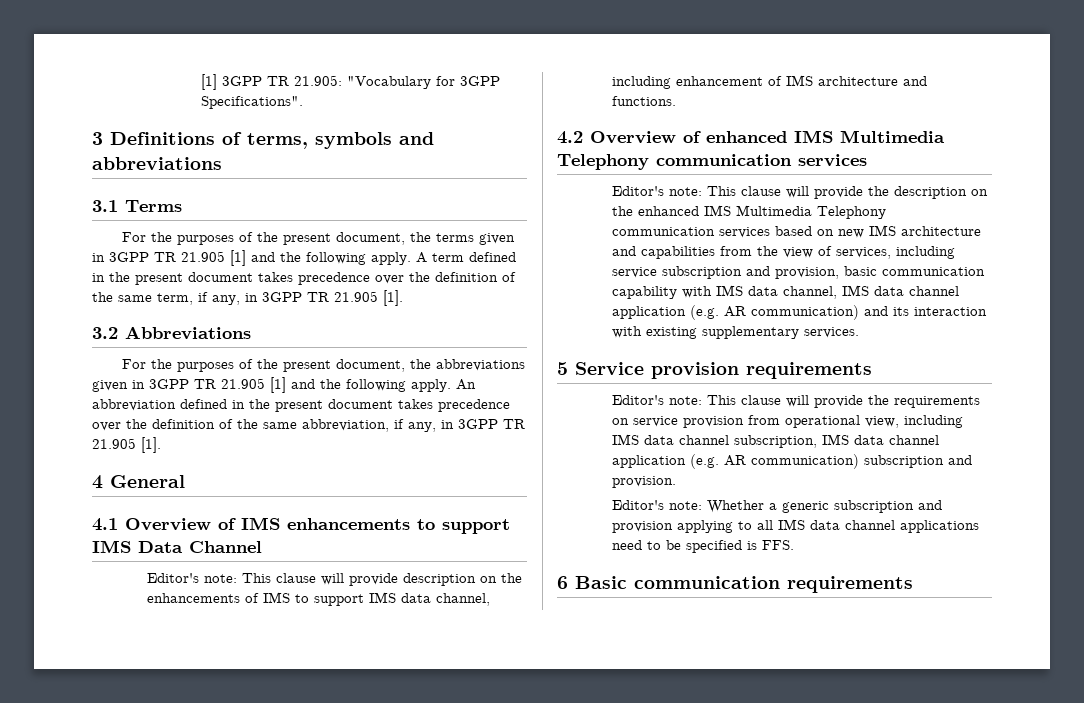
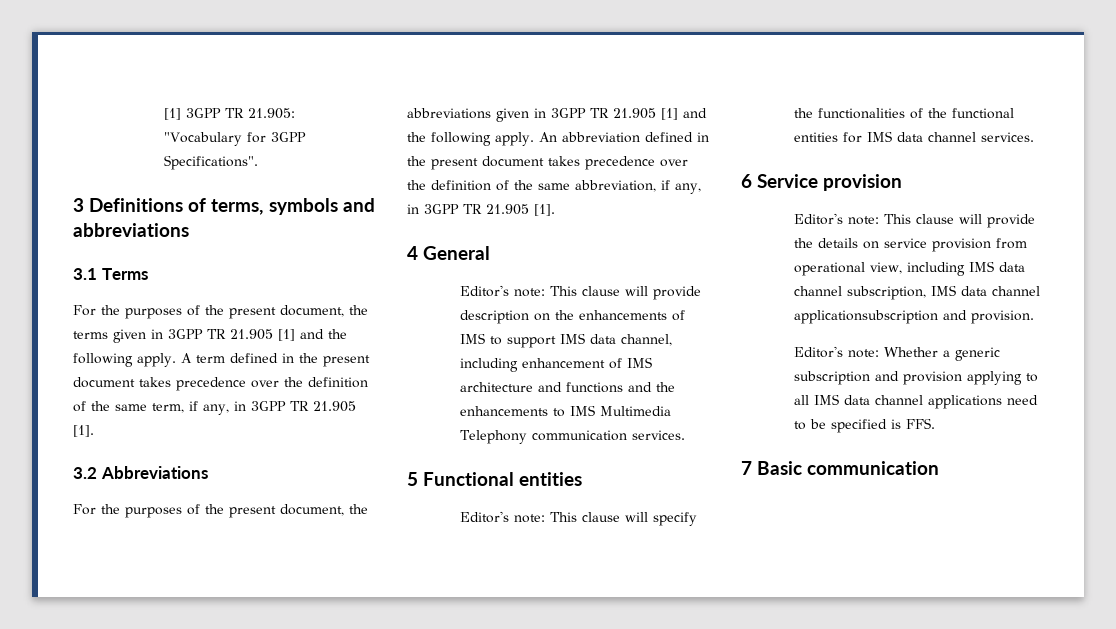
- 4.1 Overview of IMS enhancements to support IMS Data Channel
- Editor's note: This clause will provide description on the enhancements of IMS to support IMS data channel, including enhancement of IMS architecture and functions.
- 4.2 Overview of enhanced IMS Multimedia Telephony communication services
- Editor's note: This clause will provide the description on the enhanced IMS Multimedia Telephony communication services based on new IMS architecture and capabilities from the view of services, including service subscription and provision, basic communication capability with IMS data channel, IMS data channel application (e.g. AR communication) and its interaction with existing supplementary services.
- 5 Service provision requirements
- Editor's note: This clause will provide the requirements on service provision from operational view, including IMS data channel subscription, IMS data channel application (e.g. AR communication) subscription and provision.
+ Editor's note: This clause will provide description on the enhancements of IMS to support IMS data channel, including enhancement of IMS architecture and functions and the enhancements to IMS Multimedia Telephony communication services.
+ 5 Functional entities
+ Editor's note: This clause will specify the functionalities of the functional entities for IMS data channel services.
+ 6 Service provision
+ Editor's note: This clause will provide the details on service provision from operational view, including IMS data channel subscription, IMS data channel applicationsubscription and provision.
- 6 Basic communication requirements
+ 7 Basic communication

